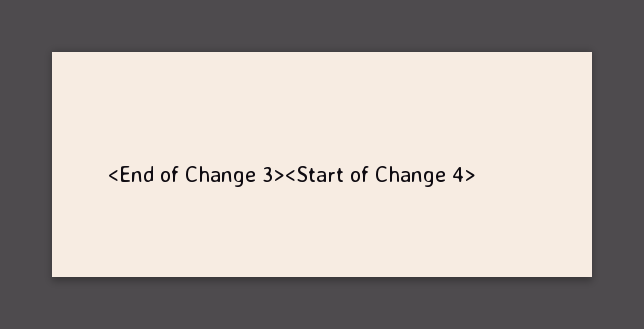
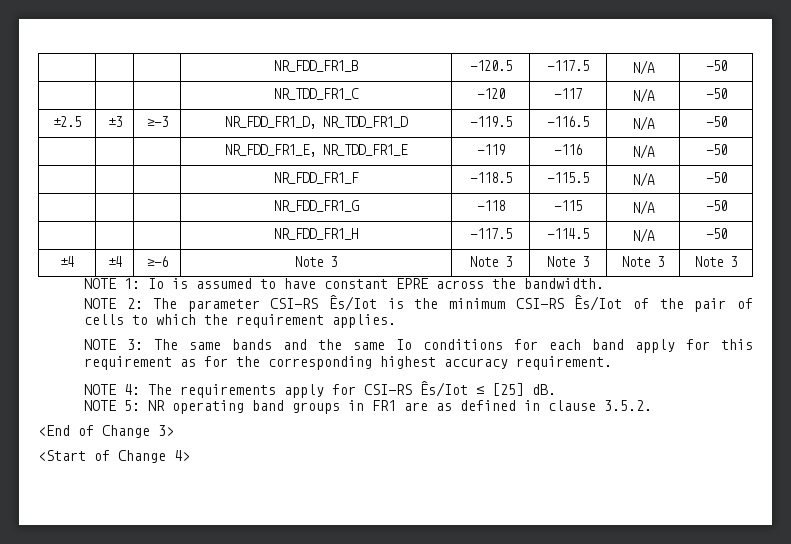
+ | | | NR_FDD_FR1_B | -120.5 | -117.5 | N/A | -50
+ | | | NR_TDD_FR1_C | -120 | -117 | N/A | -50
+ ±2.5 | ±3 | ≥-3 | NR_FDD_FR1_D, NR_TDD_FR1_D | -119.5 | -116.5 | N/A | -50
+ | | | NR_FDD_FR1_E, NR_TDD_FR1_E | -119 | -116 | N/A | -50
+ | | | NR_FDD_FR1_F | -118.5 | -115.5 | N/A | -50
+ | | | NR_FDD_FR1_G | -118 | -115 | N/A | -50
+ | | | NR_FDD_FR1_H | -117.5 | -114.5 | N/A | -50
+ ±4 | ±4 | ≥-6 | Note 3 | Note 3 | Note 3 | Note 3 | Note 3
+ NOTE 1: Io is assumed to have constant EPRE across the bandwidth.
+ NOTE 2: The parameter CSI-RS Ês/Iot is the minimum CSI-RS Ês/Iot of the pair of cells to which the requirement applies.
+ NOTE 3: The same bands and the same Io conditions for each band apply for this requirement as for the corresponding highest accuracy requirement.
+ NOTE 4: The requirements apply for CSI-RS Ês/Iot ≤ [25] dB.
+ NOTE 5: NR operating band groups in FR1 are as defined in clause 3.5.2.
- <End of Change 3><Start of Change 4>
+ <End of Change 3>
+ <Start of Change 4>

